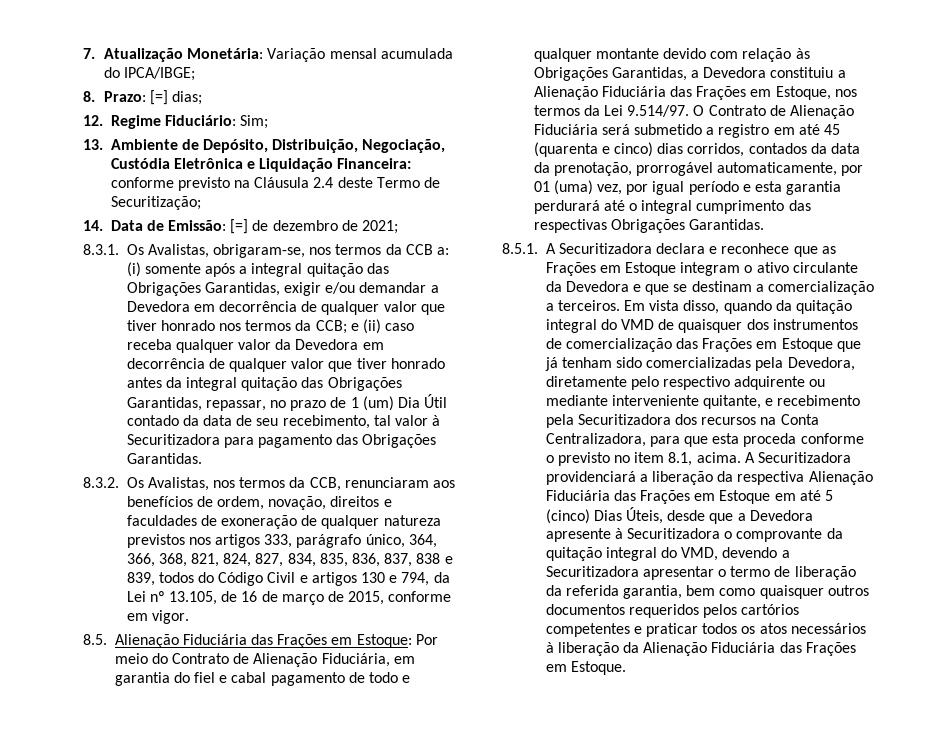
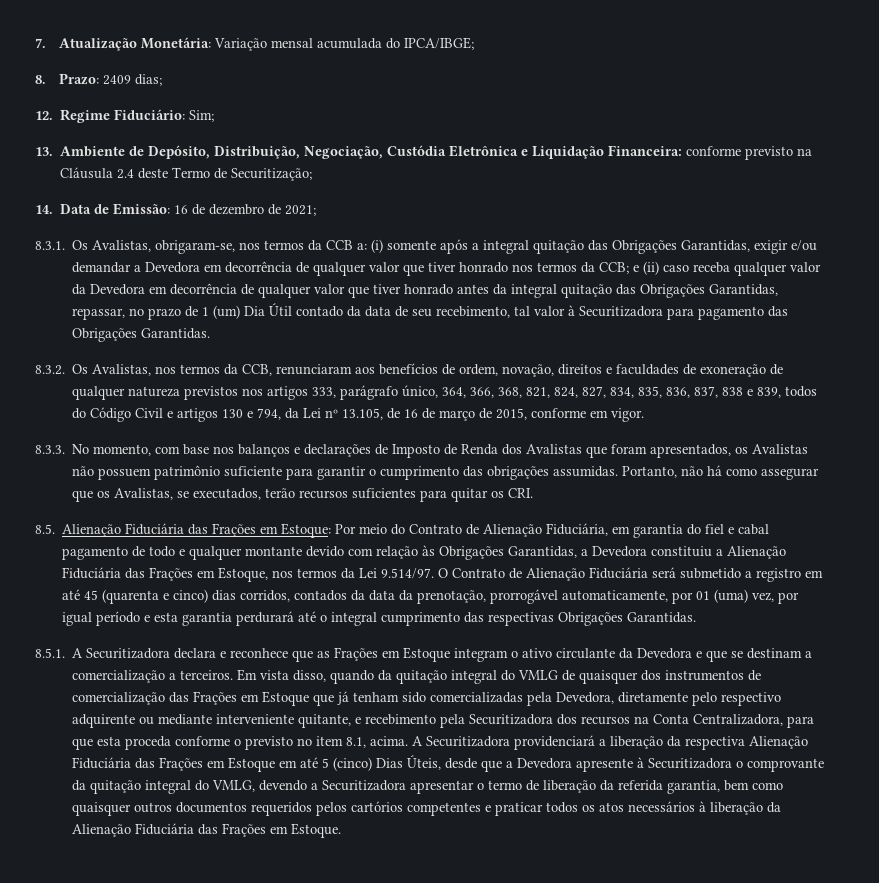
- 8. Prazo: [=] dias;
+ 8. Prazo: 2409 dias;
- 14. Data de Emissão: [=] de dezembro de 2021;
+ 14. Data de Emissão: 16 de dezembro de 2021;
+ 8.3.3. No momento, com base nos balanços e declarações de Imposto de Renda dos Avalistas que foram apresentados, os Avalistas não possuem patrimônio suficiente para garantir o cumprimento das obrigações assumidas. Portanto, não há como assegurar que os Avalistas, se executados, terão recursos suficientes para quitar os CRI.
- Em vista disso, quando da quitação integral do VMD de quaisquer dos instrumentos de comercialização das Frações em Estoque que já tenham sido comercializadas pela Devedora, diretamente pelo respectivo adquirente ou mediante interveniente quitante, e recebimento pela Securitizadora dos recursos na Conta Centralizadora, para que esta proceda conforme o previsto no item 8.1, acima.
+ Em vista disso, quando da quitação integral do VMLG de quaisquer dos instrumentos de comercialização das Frações em Estoque que já tenham sido comercializadas pela Devedora, diretamente pelo respectivo adquirente ou mediante interveniente quitante, e recebimento pela Securitizadora dos recursos na Conta Centralizadora, para que esta proceda conforme o previsto no item 8.1, acima.
- A Securitizadora providenciará a liberação da respectiva Alienação Fiduciária das Frações em Estoque em até 5 (cinco) Dias Úteis, desde que a Devedora apresente à Securitizadora o comprovante da quitação integral do VMD, devendo a Securitizadora apresentar o termo de liberação da referida garantia, bem como quaisquer outros documentos requeridos pelos cartórios competentes e praticar todos os atos necessários à liberação da Alienação Fiduciária das Frações em Estoque.
+ A Securitizadora providenciará a liberação da respectiva Alienação Fiduciária das Frações em Estoque em até 5 (cinco) Dias Úteis, desde que a Devedora apresente à Securitizadora o comprovante da quitação integral do VMLG, devendo a Securitizadora apresentar o termo de liberação da referida garantia, bem como quaisquer outros documentos requeridos pelos cartórios competentes e praticar todos os atos necessários à liberação da Alienação Fiduciária das Frações em Estoque.

